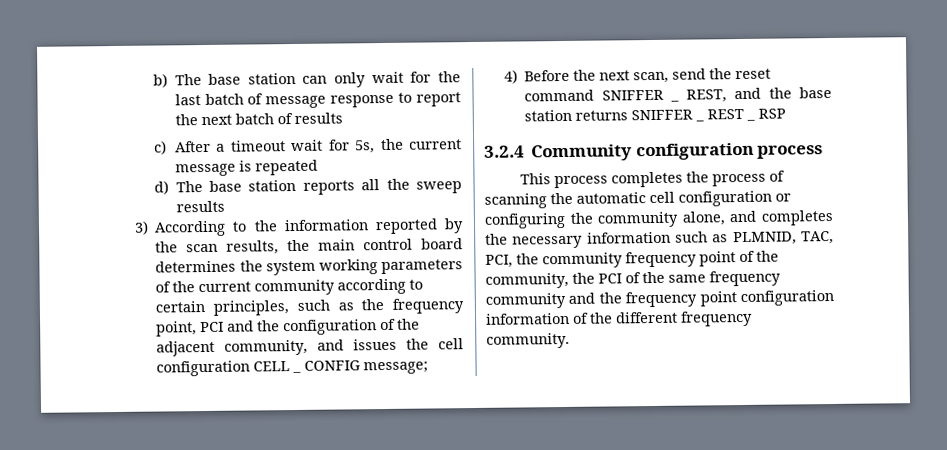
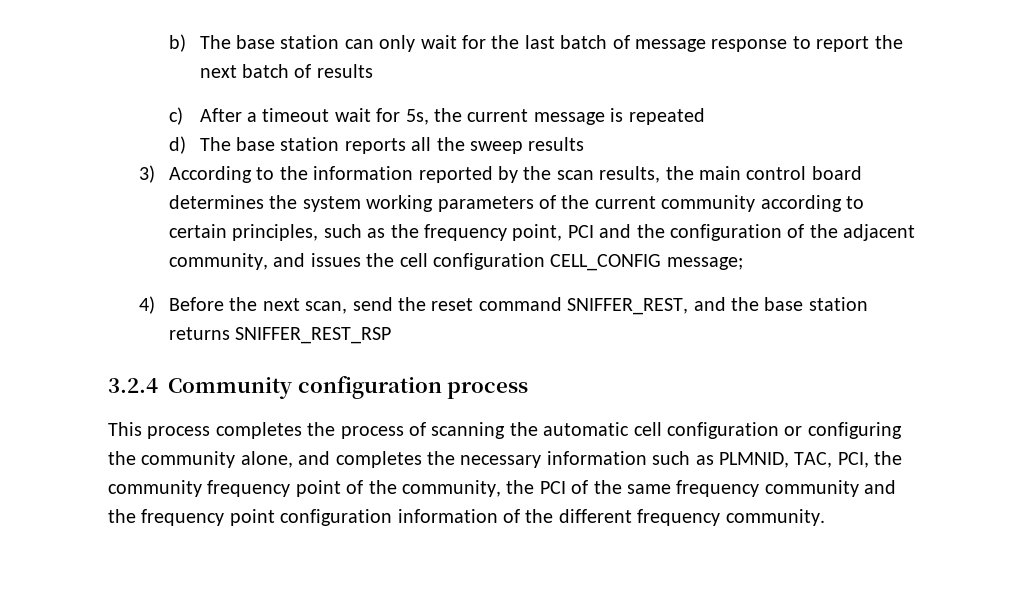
- 3) According to the information reported by the scan results, the main control board determines the system working parameters of the current community according to certain principles, such as the frequency point, PCI and the configuration of the adjacent community, and issues the cell configuration CELL _ CONFIG message;
+ 3) According to the information reported by the scan results, the main control board determines the system working parameters of the current community according to certain principles, such as the frequency point, PCI and the configuration of the adjacent community, and issues the cell configuration CELL_CONFIG message;
- 4) Before the next scan, send the reset command SNIFFER _ REST, and the base station returns SNIFFER _ REST _ RSP
+ 4) Before the next scan, send the reset command SNIFFER_REST, and the base station returns SNIFFER_REST_RSP

